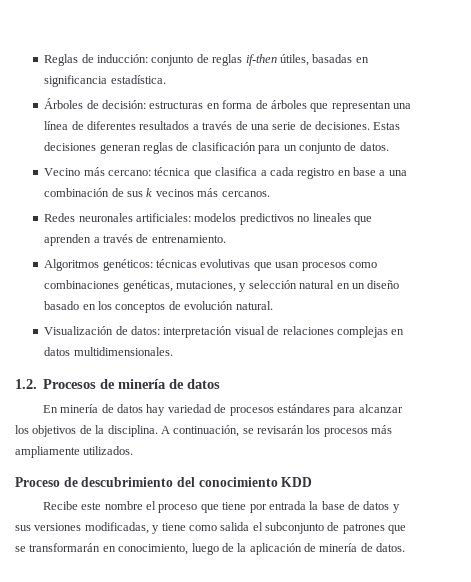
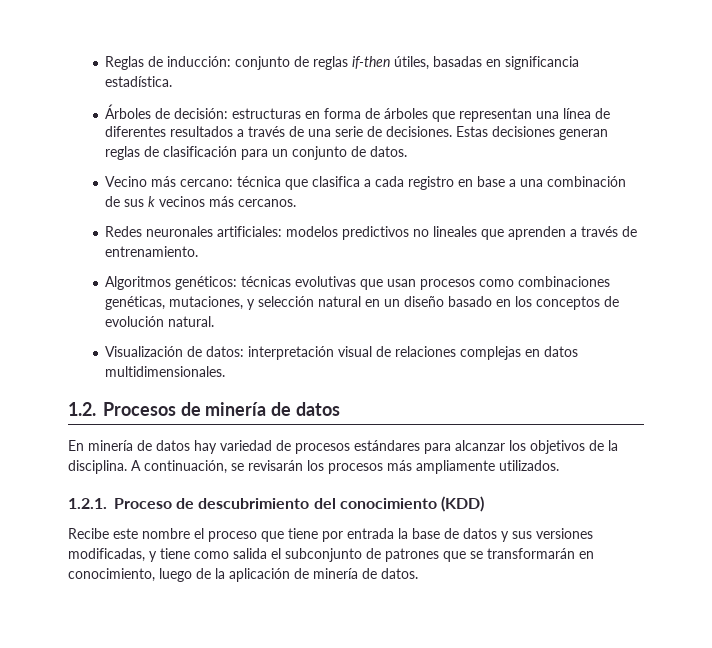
- Proceso de descubrimiento del conocimiento KDD
+ 1.2.1. Proceso de descubrimiento del conocimiento (KDD)

